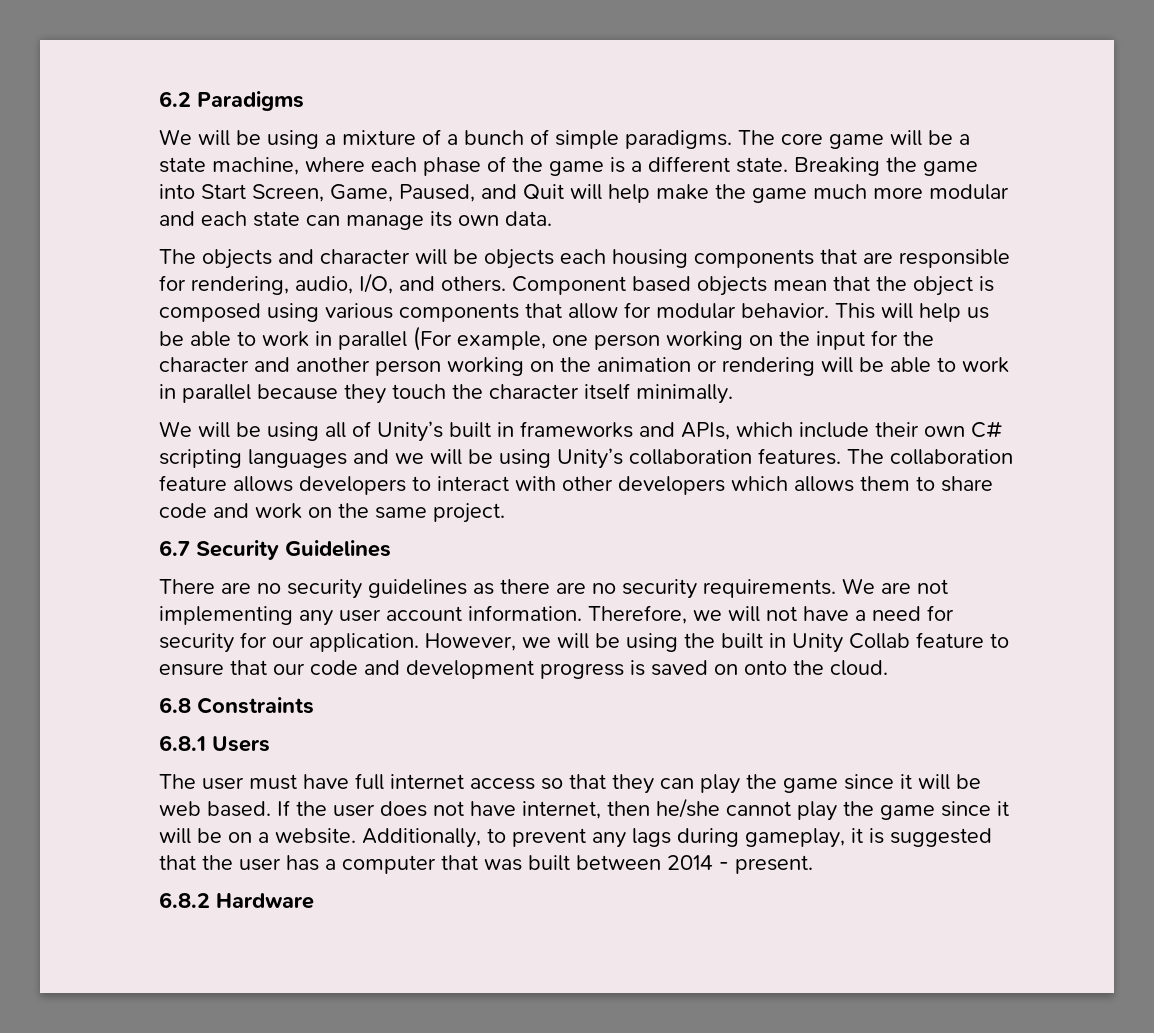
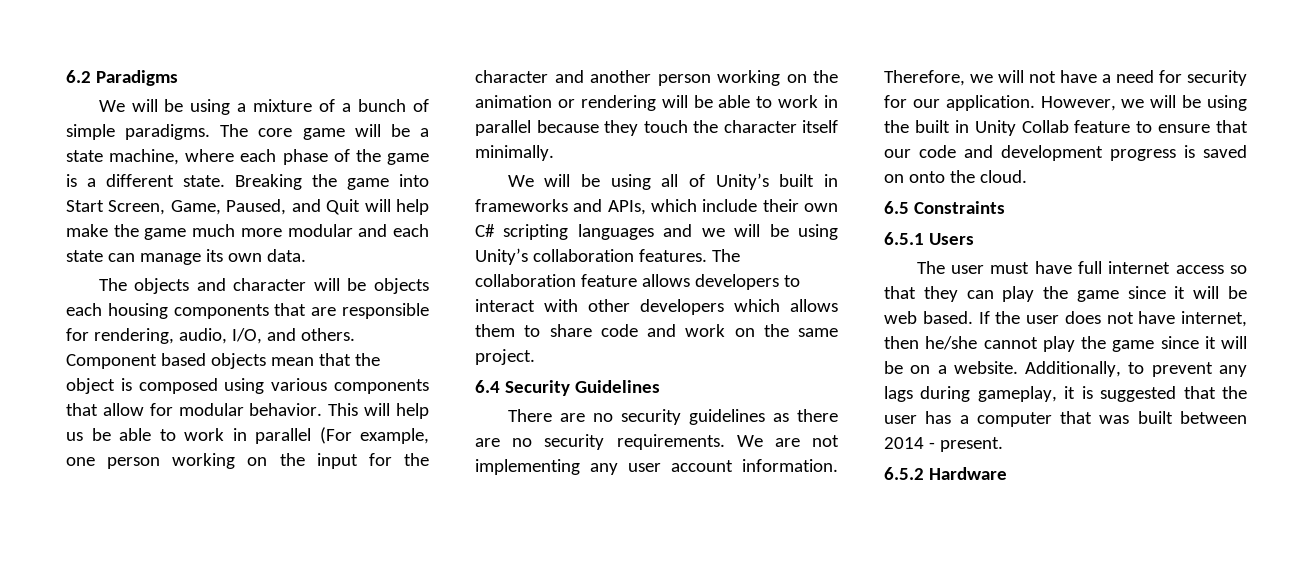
- 6.7 Security Guidelines
+ 6.4 Security Guidelines
- 6.8 Constraints
+ 6.5 Constraints
- 6.8.1 Users
+ 6.5.1 Users
- 6.8.2 Hardware
+ 6.5.2 Hardware

